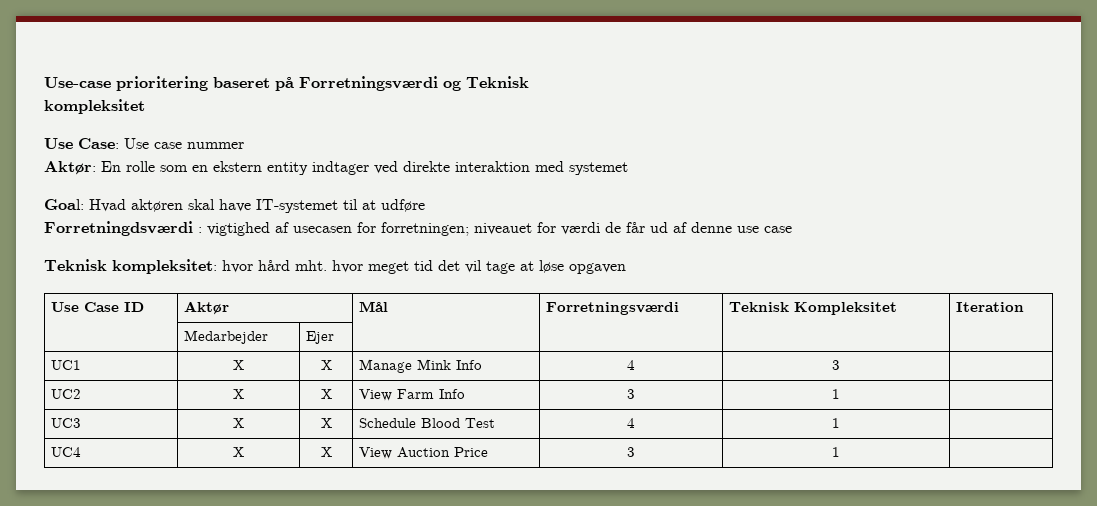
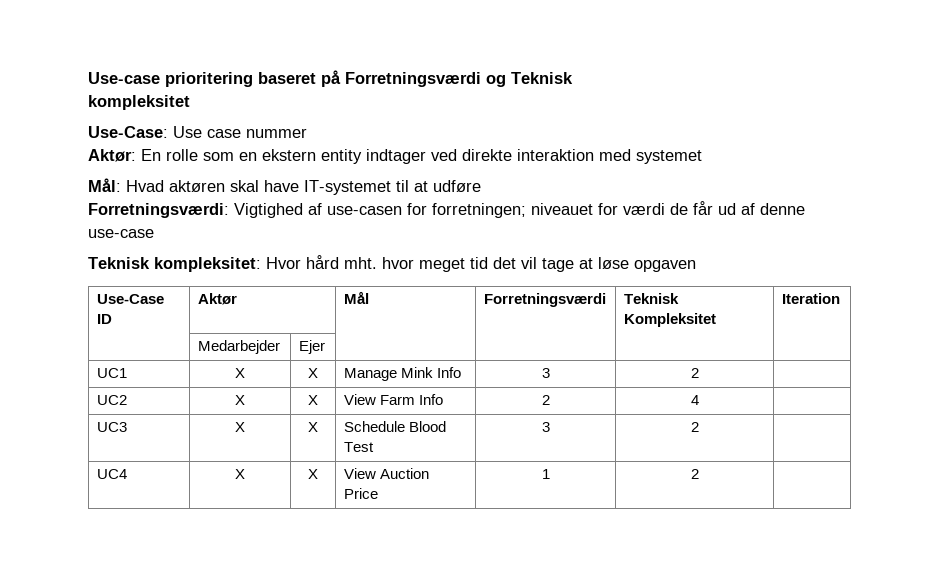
- Use Case: Use case nummer
+ Use-Case: Use case nummer
- Goal: Hvad aktøren skal have IT-systemet til at udføre
+ Mål: Hvad aktøren skal have IT-systemet til at udføre
- Forretningdsværdi : vigtighed af usecasen for forretningen; niveauet for værdi de får ud af denne use case
+ Forretningsværdi: Vigtighed af use-casen for forretningen; niveauet for værdi de får ud af denne use-case
- Teknisk kompleksitet: hvor hård mht. hvor meget tid det vil tage at løse opgaven
+ Teknisk kompleksitet: Hvor hård mht. hvor meget tid det vil tage at løse opgaven
- Use Case ID | Aktør | Mål | Forretningsværdi | Teknisk Kompleksitet | Iteration
+ Use-Case ID | Aktør | Mål | Forretningsværdi | Teknisk Kompleksitet | Iteration
- UC1 | X | X | Manage Mink Info | 4 | 3 |
+ UC1 | X | X | Manage Mink Info | 3 | 2 |
- UC2 | X | X | View Farm Info | 3 | 1 |
+ UC2 | X | X | View Farm Info | 2 | 4 |
- UC3 | X | X | Schedule Blood Test | 4 | 1 |
+ UC3 | X | X | Schedule Blood Test | 3 | 2 |
- UC4 | X | X | View Auction Price | 3 | 1 |
+ UC4 | X | X | View Auction Price | 1 | 2 |

